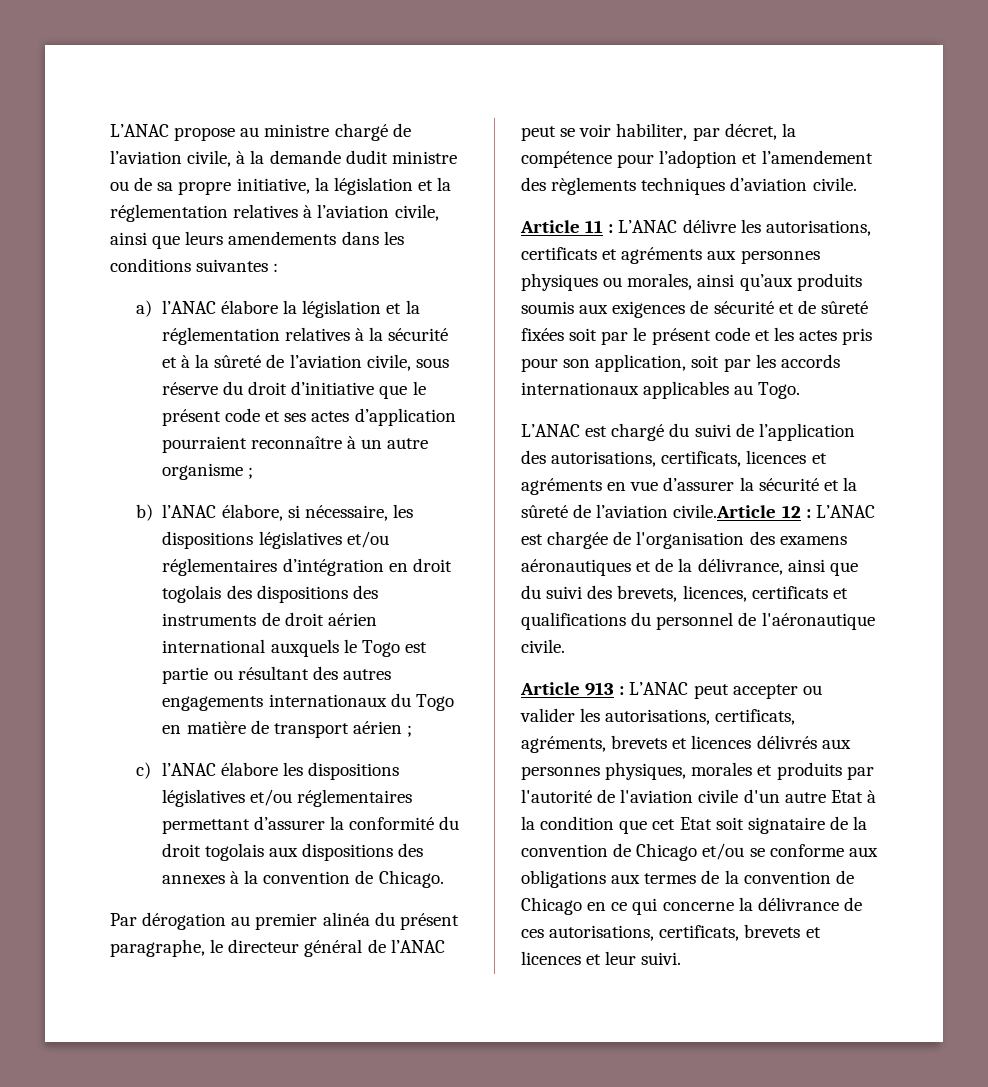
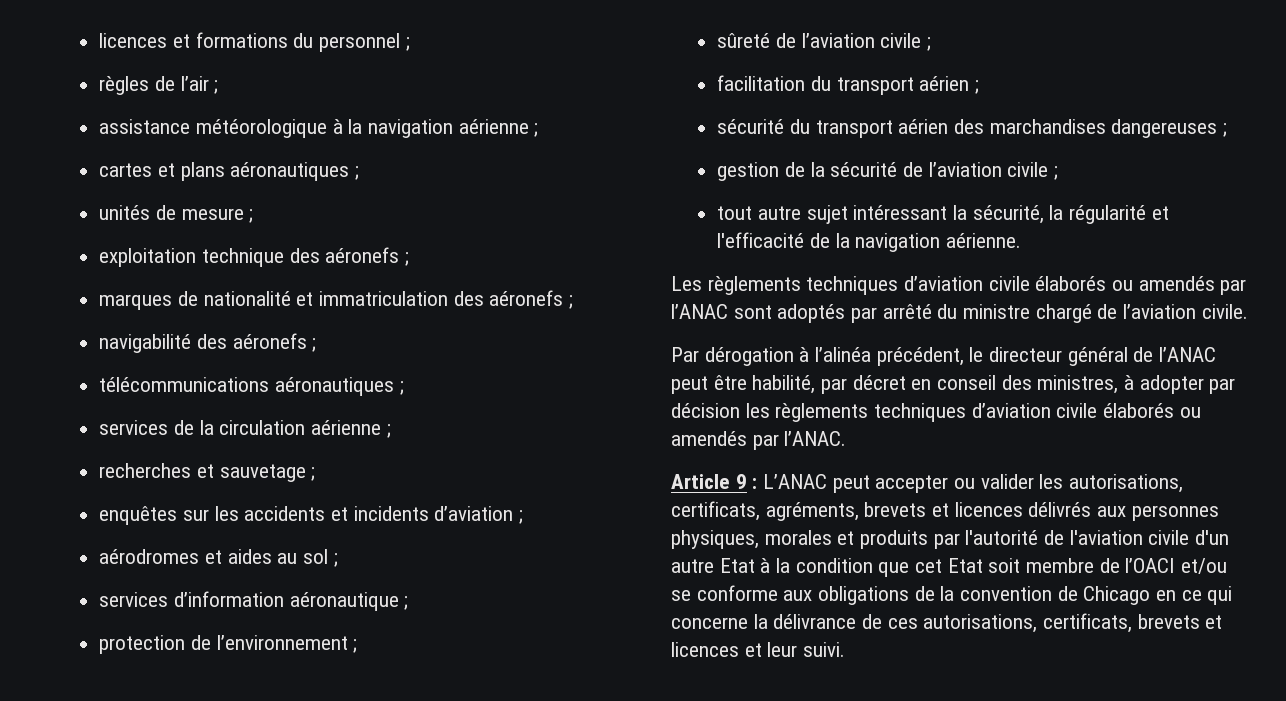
- L’ANAC propose au ministre chargé de l’aviation civile, à la demande dudit ministre ou de sa propre initiative, la législation et la réglementation relatives à l’aviation civile, ainsi que leurs amendements dans les conditions suivantes :
- a) l’ANAC élabore la législation et la réglementation relatives à la sécurité et à la sûreté de l’aviation civile, sous réserve du droit d’initiative que le présent code et ses actes d’application pourraient reconnaître à un autre organisme ;
- b) l’ANAC élabore, si nécessaire, les dispositions législatives et/ou réglementaires d’intégration en droit togolais des dispositions des instruments de droit aérien international auxquels le Togo est partie ou résultant des autres engagements internationaux du Togo en matière de transport aérien ;
- c) l’ANAC élabore les dispositions législatives et/ou réglementaires permettant d’assurer la conformité du droit togolais aux dispositions des annexes à la convention de Chicago.
- Par dérogation au premier alinéa du présent paragraphe, le directeur général de l’ANAC peut se voir habiliter, par décret, la compétence pour l’adoption et l’amendement des règlements techniques d’aviation civile.
- Article 11 : L’ANAC délivre les autorisations, certificats et agréments aux personnes physiques ou morales, ainsi qu’aux produits soumis aux exigences de sécurité et de sûreté fixées soit par le présent code et les actes pris pour son application, soit par les accords internationaux applicables au Togo.
- L’ANAC est chargé du suivi de l’application des autorisations, certificats, licences et agréments en vue d’assurer la sécurité et la sûreté de l’aviation civile.Article 12 : L’ANAC est chargée de l'organisation des examens aéronautiques et de la délivrance, ainsi que du suivi des brevets, licences, certificats et qualifications du personnel de l'aéronautique civile.
- Article 913 :
+ licences et formations du personnel ;
+ règles de l’air ;
+ assistance météorologique à la navigation aérienne ;
+ cartes et plans aéronautiques ;
+ unités de mesure ;
+ exploitation technique des aéronefs ;
+ marques de nationalité et immatriculation des aéronefs ;
+ navigabilité des aéronefs ;
+ télécommunications aéronautiques ;
+ services de la circulation aérienne ;
+ recherches et sauvetage ;
+ enquêtes sur les accidents et incidents d’aviation ;
+ aérodromes et aides au sol ;
+ services d’information aéronautique ;
+ protection de l’environnement ;
+ sûreté de l’aviation civile ;
+ facilitation du transport aérien ;
+ sécurité du transport aérien des marchandises dangereuses ;
+ gestion de la sécurité de l’aviation civile ;
+ tout autre sujet intéressant la sécurité, la régularité et l'efficacité de la navigation aérienne.
+ Les règlements techniques d’aviation civile élaborés ou amendés par l’ANAC sont adoptés par arrêté du ministre chargé de l’aviation civile.
+ Par dérogation à l’alinéa précédent, le directeur général de l’ANAC peut être habilité, par décret en conseil des ministres, à adopter par décision les règlements techniques d’aviation civile élaborés ou amendés par l’ANAC.
+ Article 9 :
- L’ANAC peut accepter ou valider les autorisations, certificats, agréments, brevets et licences délivrés aux personnes physiques, morales et produits par l'autorité de l'aviation civile d'un autre Etat à la condition que cet Etat soit signataire de la convention de Chicago et/ou se conforme aux obligations aux termes de la convention de Chicago en ce qui concerne la délivrance de ces autorisations, certificats, brevets et licences et leur suivi.
+ L’ANAC peut accepter ou valider les autorisations, certificats, agréments, brevets et licences délivrés aux personnes physiques, morales et produits par l'autorité de l'aviation civile d'un autre Etat à la condition que cet Etat soit membre de l’OACI et/ou se conforme aux obligations de la convention de Chicago en ce qui concerne la délivrance de ces autorisations, certificats, brevets et licences et leur suivi.

